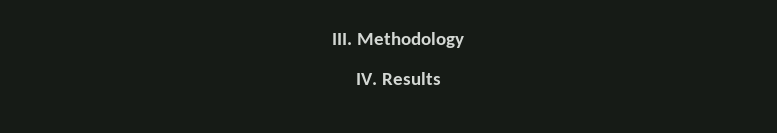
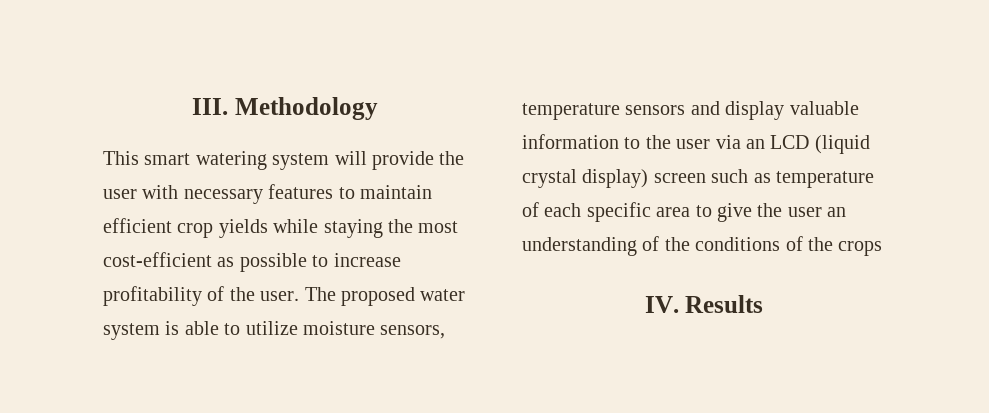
+ This smart watering system will provide the user with necessary features to maintain efficient crop yields while staying the most cost-efficient as possible to increase profitability of the user. The proposed water system is able to utilize moisture sensors, temperature sensors and display valuable information to the user via an LCD (liquid crystal display) screen such as temperature of each specific area to give the user an understanding of the conditions of the crops

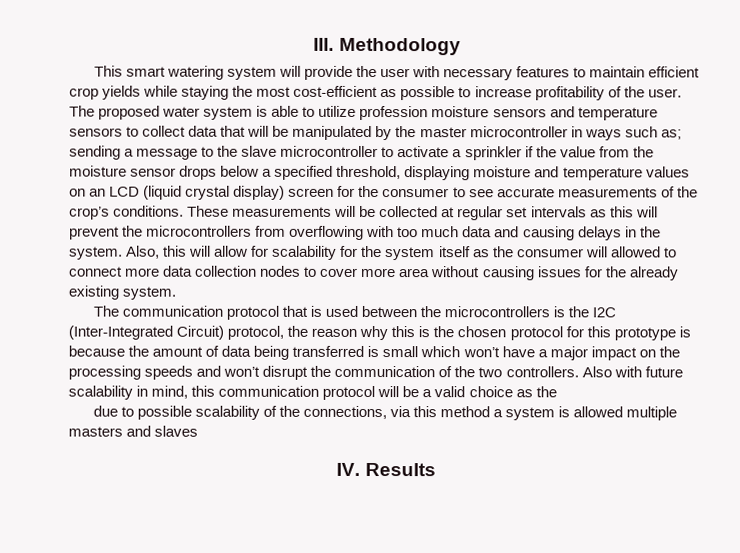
- The proposed water system is able to utilize moisture sensors, temperature sensors and display valuable information to the user via an LCD (liquid crystal display) screen such as temperature of each specific area to give the user an understanding of the conditions of the crops
+ The proposed water system is able to utilize profession moisture sensors and temperature sensors to collect data that will be manipulated by the master microcontroller in ways such as; sending a message to the slave microcontroller to activate a sprinkler if the value from the moisture sensor drops below a specified threshold, displaying moisture and temperature values on an LCD (liquid crystal display) screen for the consumer to see accurate measurements of the crop’s conditions. These measurements will be collected at regular set intervals as this will prevent the microcontrollers from overflowing with too much data and causing delays in the system. Also, this will allow for scalability for the system itself as the consumer will allowed to connect more data collection nodes to cover more area without causing issues for the already existing system.
+ The communication protocol that is used between the microcontrollers is the I2C (Inter-Integrated Circuit) protocol, the reason why this is the chosen protocol for this prototype is because the amount of data being transferred is small which won’t have a major impact on the processing speeds and won’t disrupt the communication of the two controllers. Also with future scalability in mind, this communication protocol will be a valid choice as the
+ due to possible scalability of the connections, via this method a system is allowed multiple masters and slaves

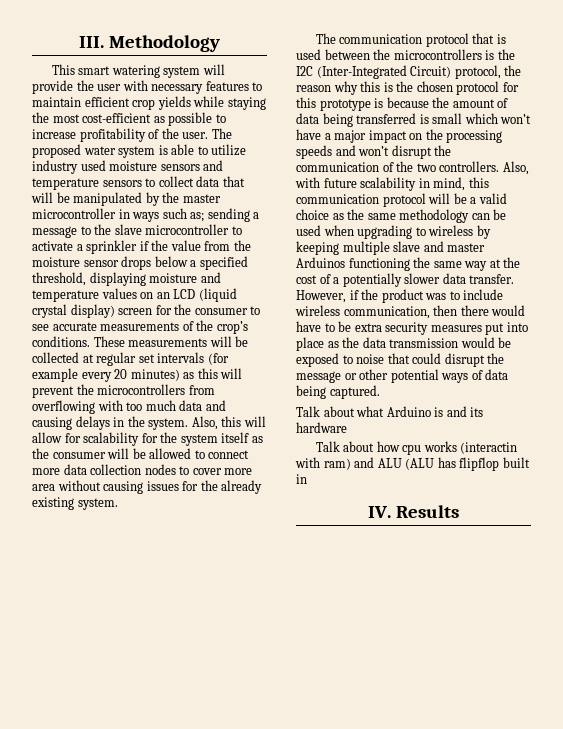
- The proposed water system is able to utilize profession moisture sensors and temperature sensors to collect data that will be manipulated by the master microcontroller in ways such as;
+ The proposed water system is able to utilize industry used moisture sensors and temperature sensors to collect data that will be manipulated by the master microcontroller in ways such as;
- These measurements will be collected at regular set intervals as this will prevent the microcontrollers from overflowing with too much data and causing delays in the system.
+ These measurements will be collected at regular set intervals (for example every 20 minutes) as this will prevent the microcontrollers from overflowing with too much data and causing delays in the system.
- Also, this will allow for scalability for the system itself as the consumer will allowed to connect more data collection nodes to cover more area without causing issues for the already existing system.
+ Also, this will allow for scalability for the system itself as the consumer will be allowed to connect more data collection nodes to cover more area without causing issues for the already existing system.
- Also with future scalability in mind, this communication protocol will be a valid choice as the
- due to possible scalability of the connections, via this method a system is allowed multiple masters and slaves
+ Also, with future scalability in mind, this communication protocol will be a valid choice as the same methodology can be used when upgrading to wireless by keeping multiple slave and master Arduinos functioning the same way at the cost of a potentially slower data transfer. However, if the product was to include wireless communication, then there would have to be extra security measures put into place as the data transmission would be exposed to noise that could disrupt the message or other potential ways of data being captured.
+ Talk about what Arduino is and its hardware
+ Talk about how cpu works (interactin with ram) and ALU (ALU has flipflop built in

